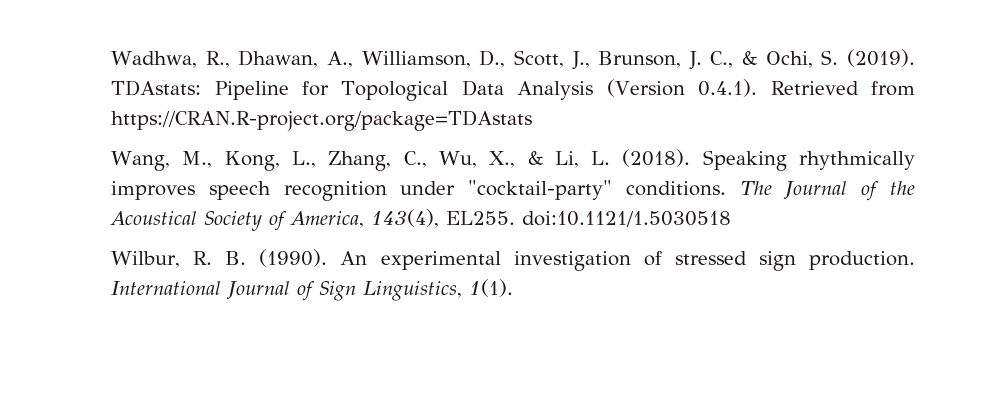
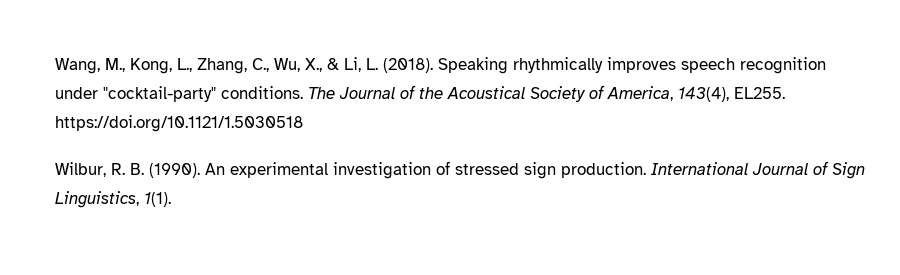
- Wadhwa, R., Dhawan, A., Williamson, D., Scott, J., Brunson, J. C., & Ochi, S. (2019). TDAstats: Pipeline for Topological Data Analysis (Version 0.4.1). Retrieved from https://CRAN.R-project.org/package=TDAstats
- The Journal of the Acoustical Society of America, 143(4), EL255. doi:10.1121/1.5030518
+ The Journal of the Acoustical Society of America, 143(4), EL255. https://doi.org/10.1121/1.5030518

